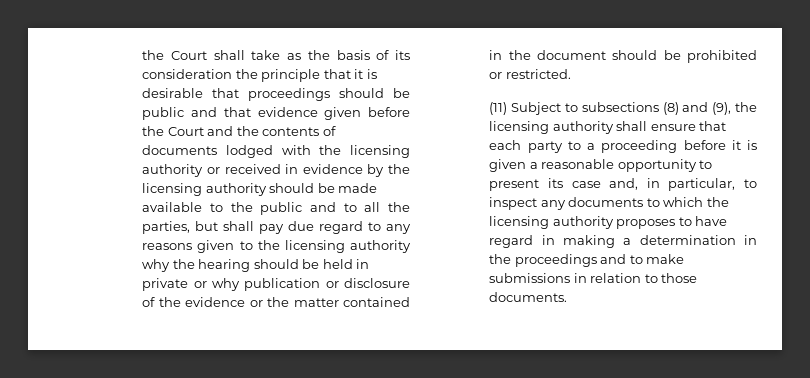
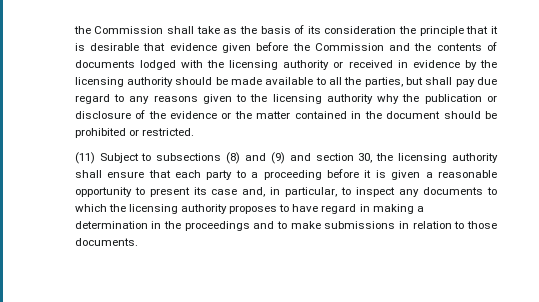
- the Court shall take as the basis of its consideration the principle that it is desirable that proceedings should be public and that evidence given before the Court and the contents of documents lodged with the licensing authority or received in evidence by the licensing authority should be made available to the public and to all the parties, but shall pay due regard to any reasons given to the licensing authority why the hearing should be held in private or why publication or disclosure of the evidence or the matter contained in the document should be prohibited or restricted.
+ the Commission shall take as the basis of its consideration the principle that it is desirable that evidence given before the Commission and the contents of documents lodged with the licensing authority or received in evidence by the licensing authority should be made available to all the parties, but shall pay due regard to any reasons given to the licensing authority why the publication or disclosure of the evidence or the matter contained in the document should be prohibited or restricted.
- (11) Subject to subsections (8) and (9), the licensing authority shall ensure that each party to a proceeding before it is given a reasonable opportunity to present its case and, in particular, to inspect any documents to which the licensing authority proposes to have regard in making a determination in the proceedings and to make submissions in relation to those documents.
+ (11) Subject to subsections (8) and (9) and section 30, the licensing authority shall ensure that each party to a proceeding before it is given a reasonable opportunity to present its case and, in particular, to inspect any documents to which the licensing authority proposes to have regard in making a determination in the proceedings and to make submissions in relation to those documents.

